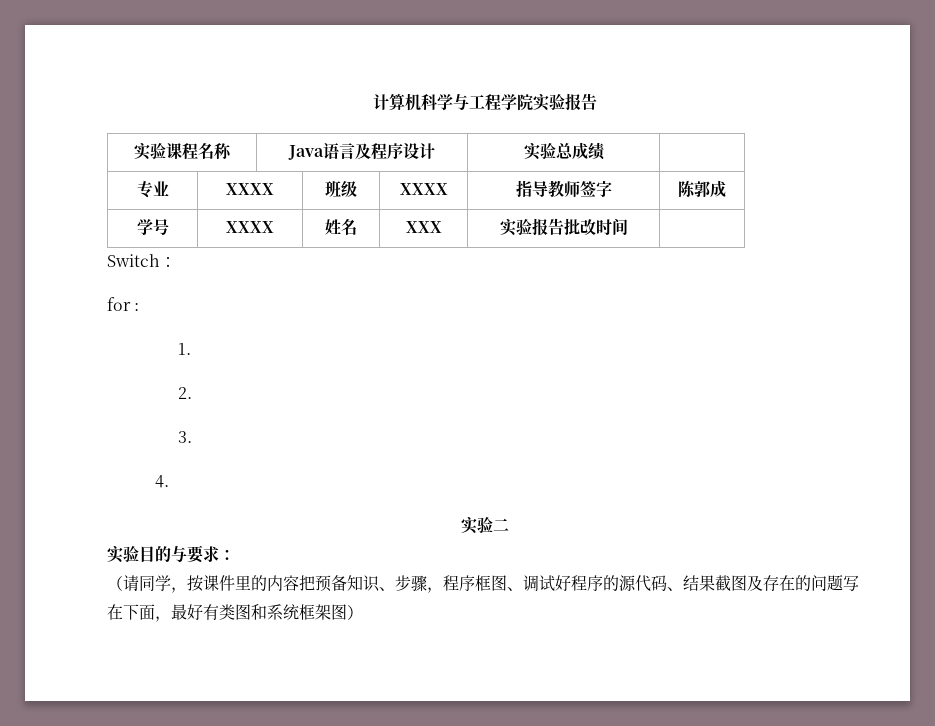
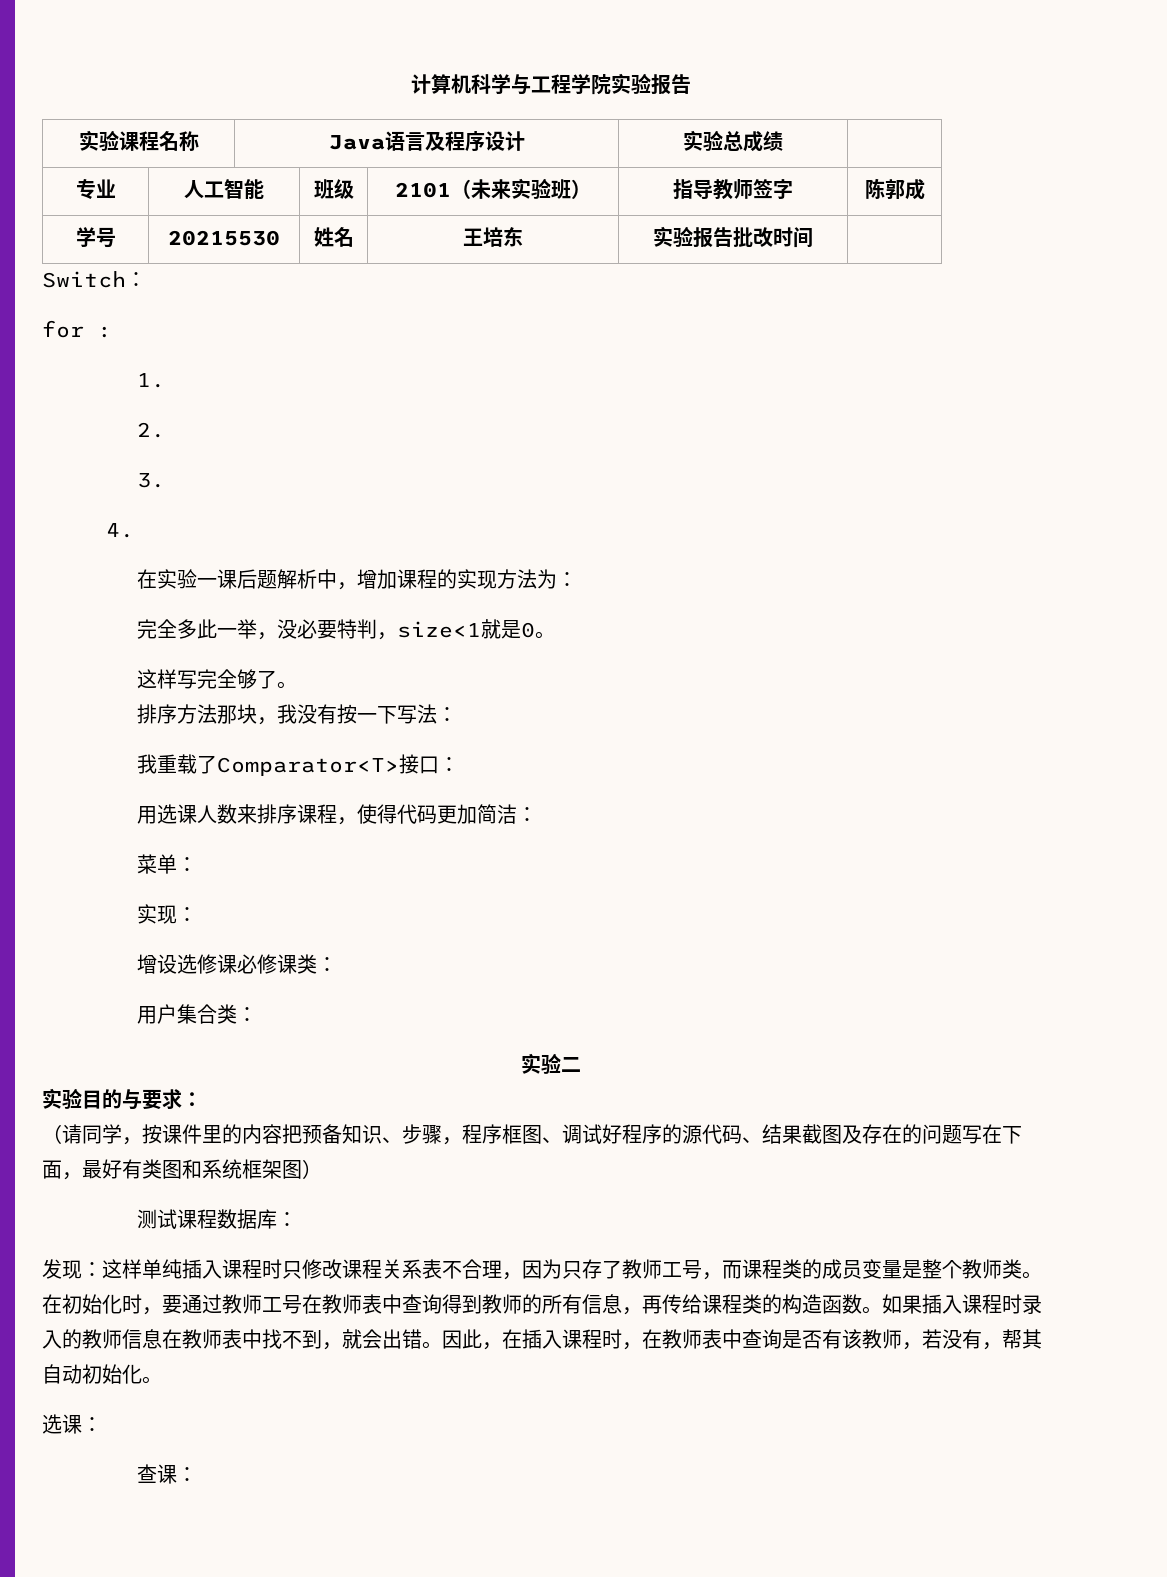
- 专业 | XXXX | 班级 | XXXX | 指导教师签字 | 陈郭成
+ 专业 | 人工智能 | 班级 | 2101（未来实验班） | 指导教师签字 | 陈郭成
- 学号 | XXXX | 姓名 | XXX | 实验报告批改时间 |
+ 学号 | 20215530 | 姓名 | 王培东 | 实验报告批改时间 |
+ 在实验一课后题解析中，增加课程的实现方法为：
+ 完全多此一举，没必要特判，size<1就是0。
+ 这样写完全够了。
+ 排序方法那块，我没有按一下写法：
+ 我重载了Comparator<T>接口：
+ 用选课人数来排序课程，使得代码更加简洁：
+ 菜单：
+ 实现：
+ 增设选修课必修课类：
+ 用户集合类：
+ 测试课程数据库：
+ 发现：这样单纯插入课程时只修改课程关系表不合理，因为只存了教师工号，而课程类的成员变量是整个教师类。在初始化时，要通过教师工号在教师表中查询得到教师的所有信息，再传给课程类的构造函数。如果插入课程时录入的教师信息在教师表中找不到，就会出错。因此，在插入课程时，在教师表中查询是否有该教师，若没有，帮其自动初始化。
+ 选课：
+ 查课：

